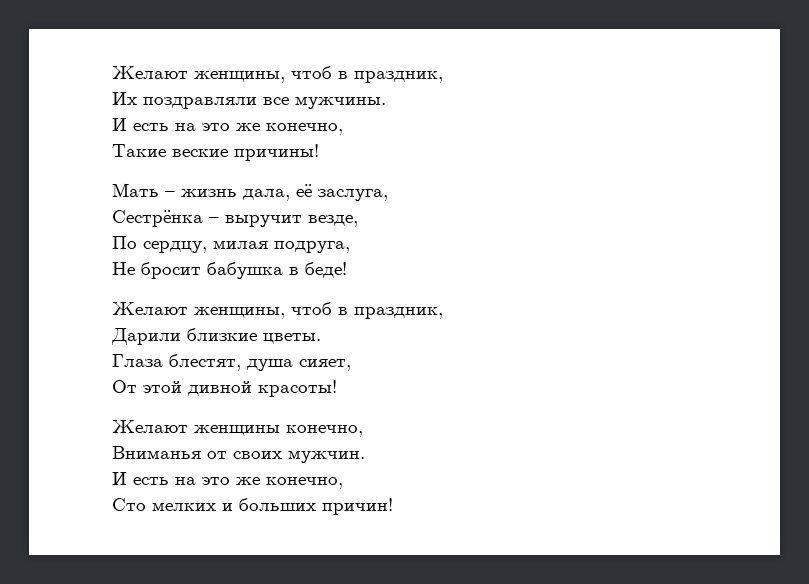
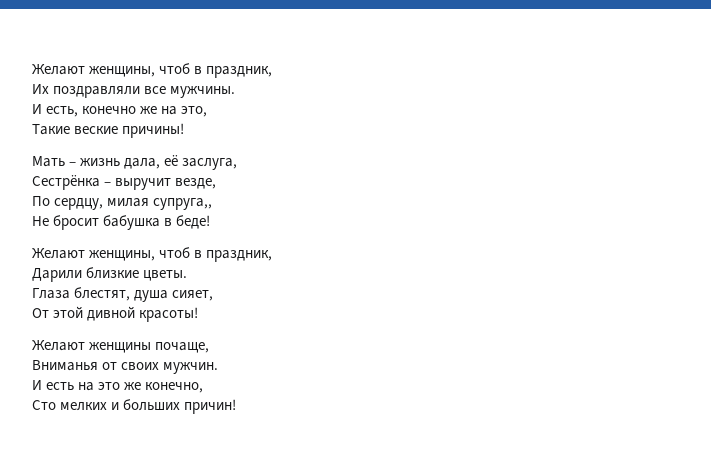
  Их поздравляли все мужчины.
- И есть на это же конечно,
+ И есть, конечно же на это,
- По сердцу, милая подруга,
+ По сердцу, милая супруга,,
- Желают женщины конечно,
+ Желают женщины почаще,

